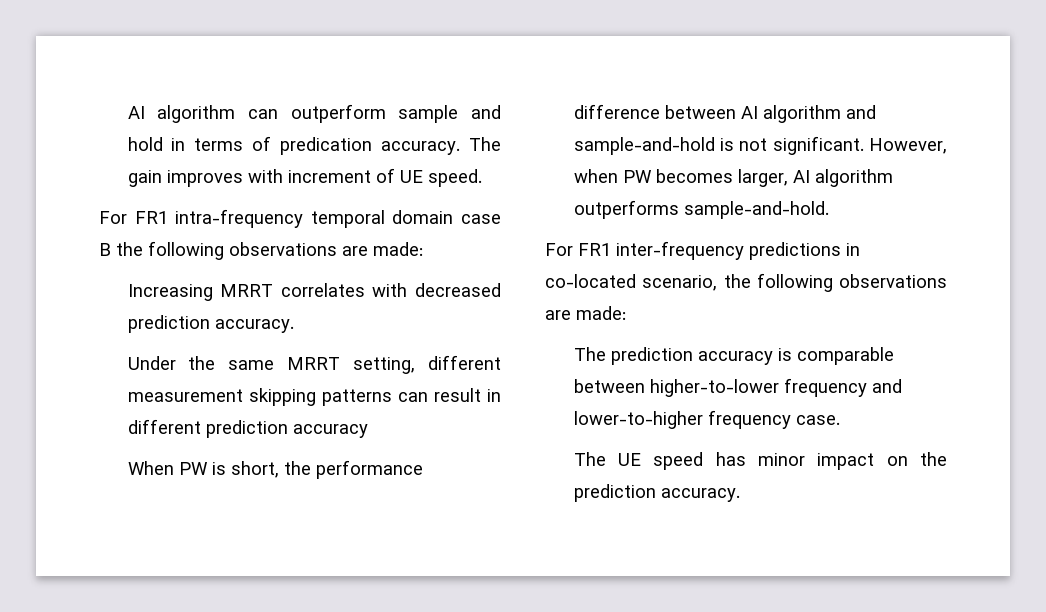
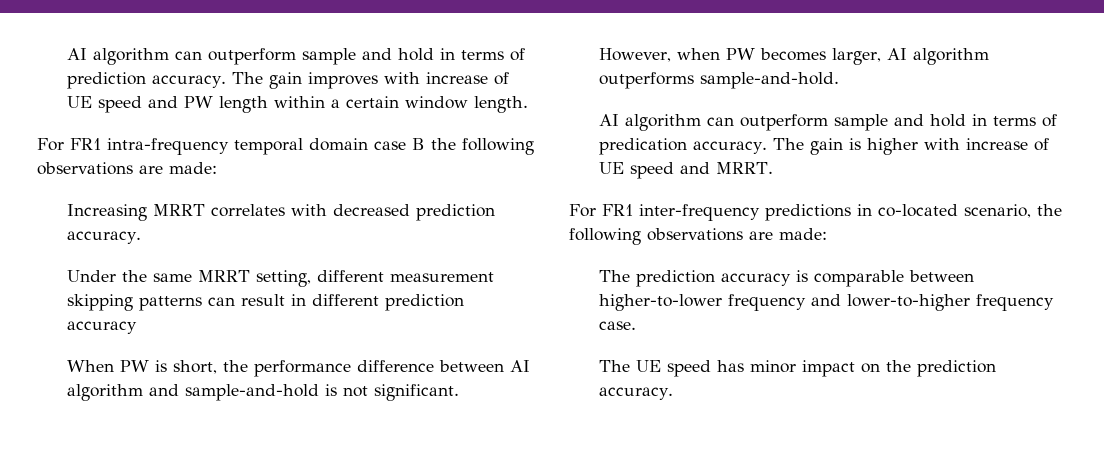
- AI algorithm can outperform sample and hold in terms of predication accuracy.
+ AI algorithm can outperform sample and hold in terms of prediction accuracy.
- The gain improves with increment of UE speed.
+ The gain improves with increase of UE speed and PW length within a certain window length.
+ AI algorithm can outperform sample and hold in terms of predication accuracy. The gain is higher with increase of UE speed and MRRT.

